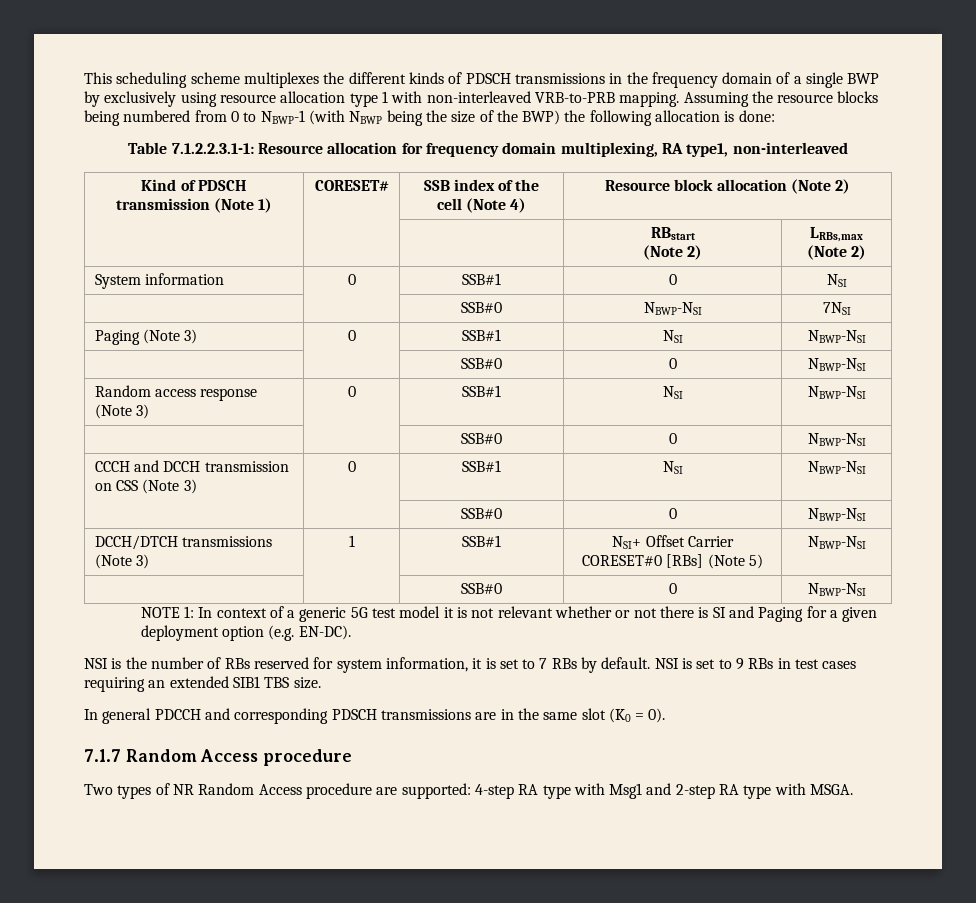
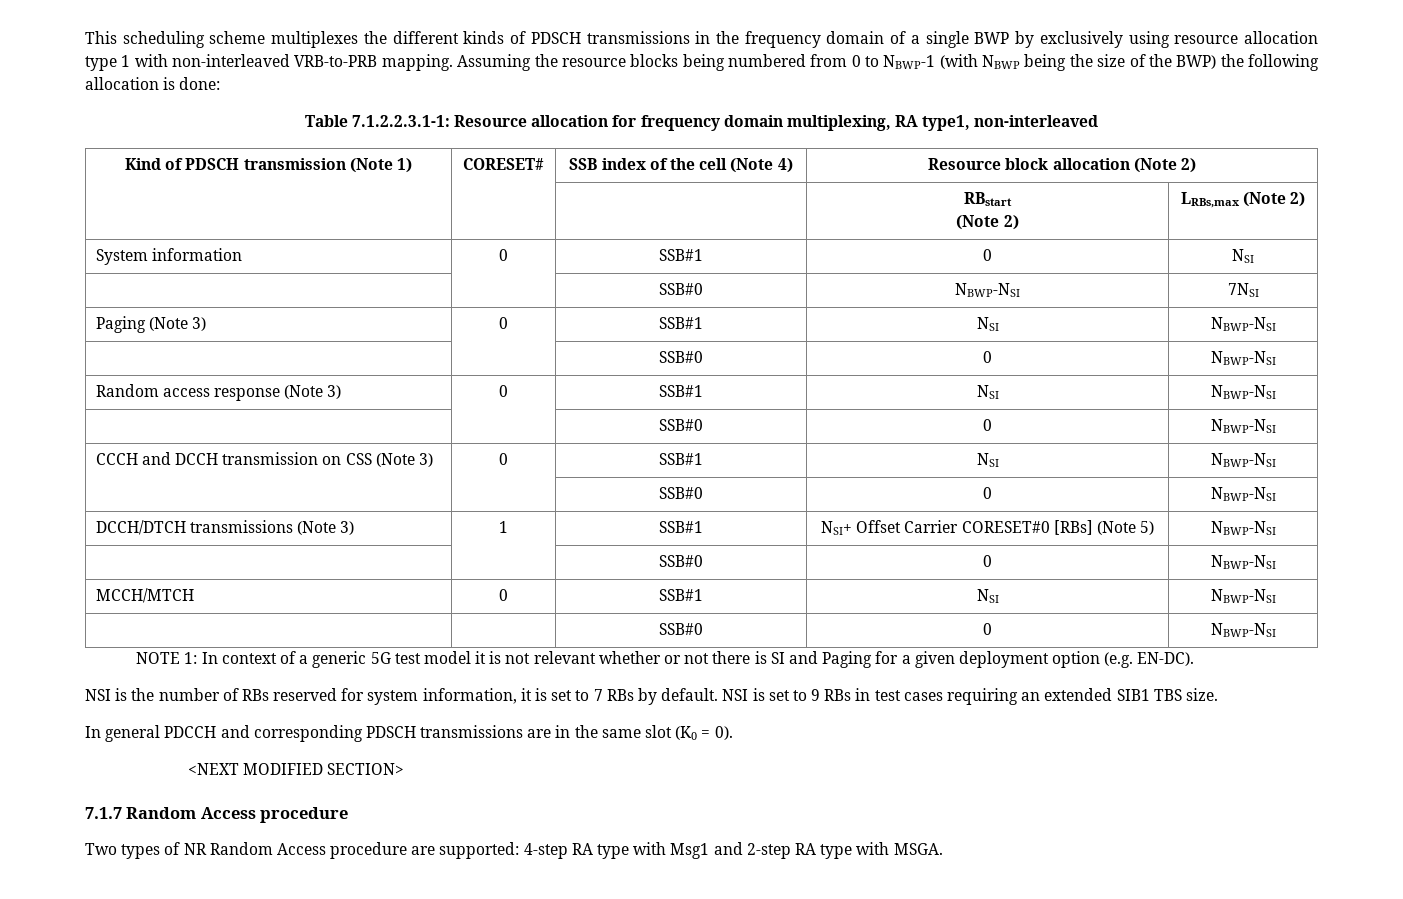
+ MCCH/MTCH | 0 | SSB#1 | NSI | NBWP-NSI
+ | | SSB#0 | 0 | NBWP-NSI
+ <NEXT MODIFIED SECTION>

